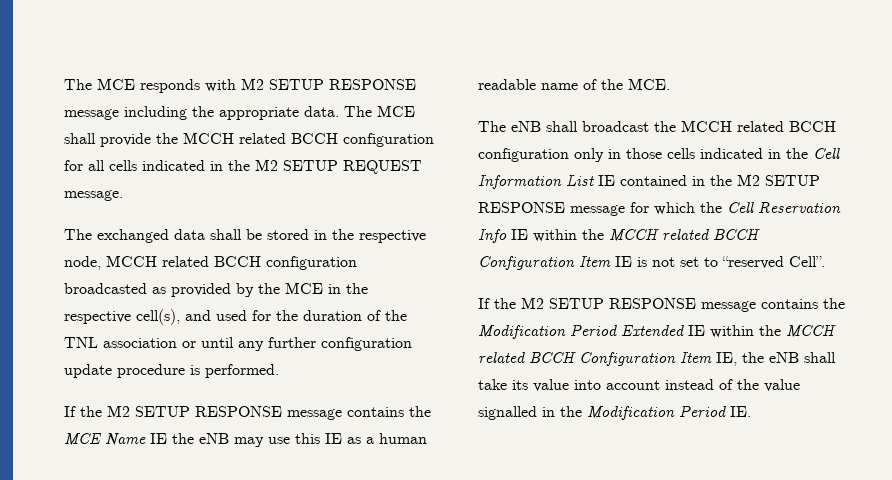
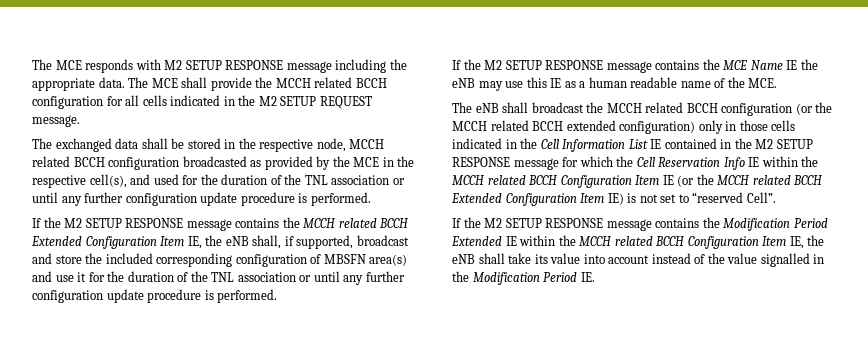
+ If the M2 SETUP RESPONSE message contains the MCCH related BCCH Extended Configuration Item IE, the eNB shall, if supported, broadcast and store the included corresponding configuration of MBSFN area(s) and use it for the duration of the TNL association or until any further configuration update procedure is performed.
- The eNB shall broadcast the MCCH related BCCH configuration only in those cells indicated in the Cell Information List IE contained in the M2 SETUP RESPONSE message for which the Cell Reservation Info IE within the MCCH related BCCH Configuration Item IE is not set to “reserved Cell”.
+ The eNB shall broadcast the MCCH related BCCH configuration (or the MCCH related BCCH extended configuration) only in those cells indicated in the Cell Information List IE contained in the M2 SETUP RESPONSE message for which the Cell Reservation Info IE within the MCCH related BCCH Configuration Item IE (or the MCCH related BCCH Extended Configuration Item IE) is not set to “reserved Cell”.

